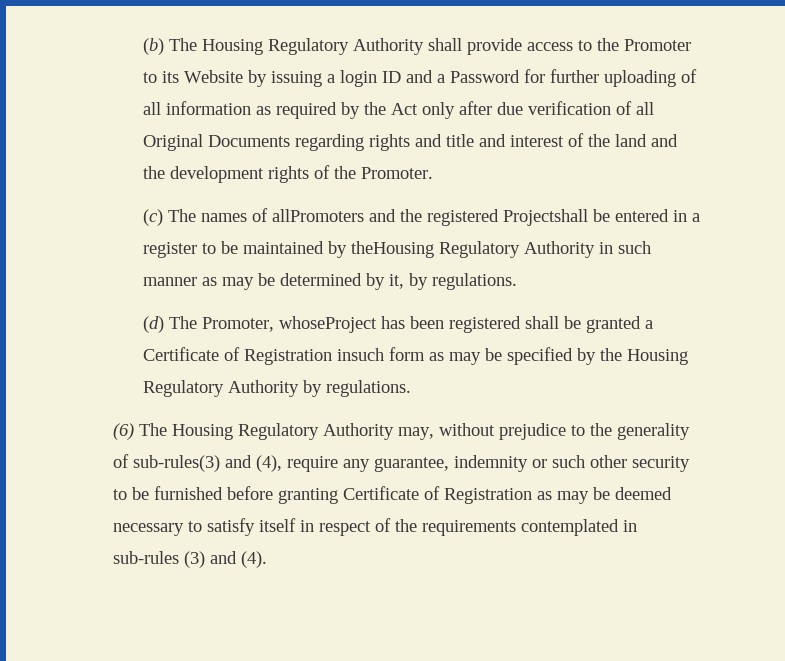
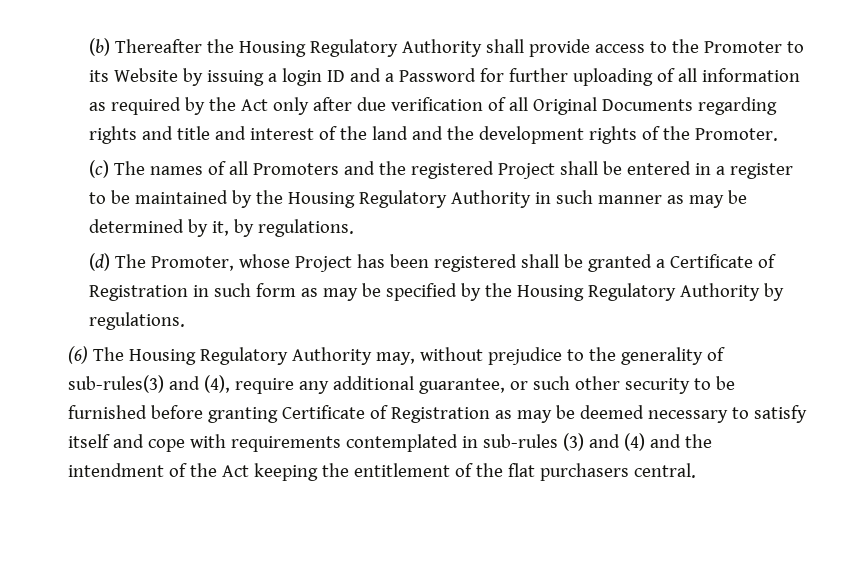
- (b) The Housing Regulatory Authority shall provide access to the Promoter to its Website by issuing a login ID and a Password for further uploading of all information as required by the Act only after due verification of all Original Documents regarding rights and title and interest of the land and the development rights of the Promoter.
+ (b) Thereafter the Housing Regulatory Authority shall provide access to the Promoter to its Website by issuing a login ID and a Password for further uploading of all information as required by the Act only after due verification of all Original Documents regarding rights and title and interest of the land and the development rights of the Promoter.
- (c) The names of allPromoters and the registered Projectshall be entered in a register to be maintained by theHousing Regulatory Authority in such manner as may be determined by it, by regulations.
+ (c) The names of all Promoters and the registered Project shall be entered in a register to be maintained by the Housing Regulatory Authority in such manner as may be determined by it, by regulations.
- (d) The Promoter, whoseProject has been registered shall be granted a Certificate of Registration insuch form as may be specified by the Housing Regulatory Authority by regulations.
+ (d) The Promoter, whose Project has been registered shall be granted a Certificate of Registration in such form as may be specified by the Housing Regulatory Authority by regulations.
- (6) The Housing Regulatory Authority may, without prejudice to the generality of sub-rules(3) and (4), require any guarantee, indemnity or such other security to be furnished before granting Certificate of Registration as may be deemed necessary to satisfy itself in respect of the requirements contemplated in sub-rules (3) and (4).
+ (6) The Housing Regulatory Authority may, without prejudice to the generality of sub-rules(3) and (4), require any additional guarantee, or such other security to be furnished before granting Certificate of Registration as may be deemed necessary to satisfy itself and cope with requirements contemplated in sub-rules (3) and (4) and the intendment of the Act keeping the entitlement of the flat purchasers central.

